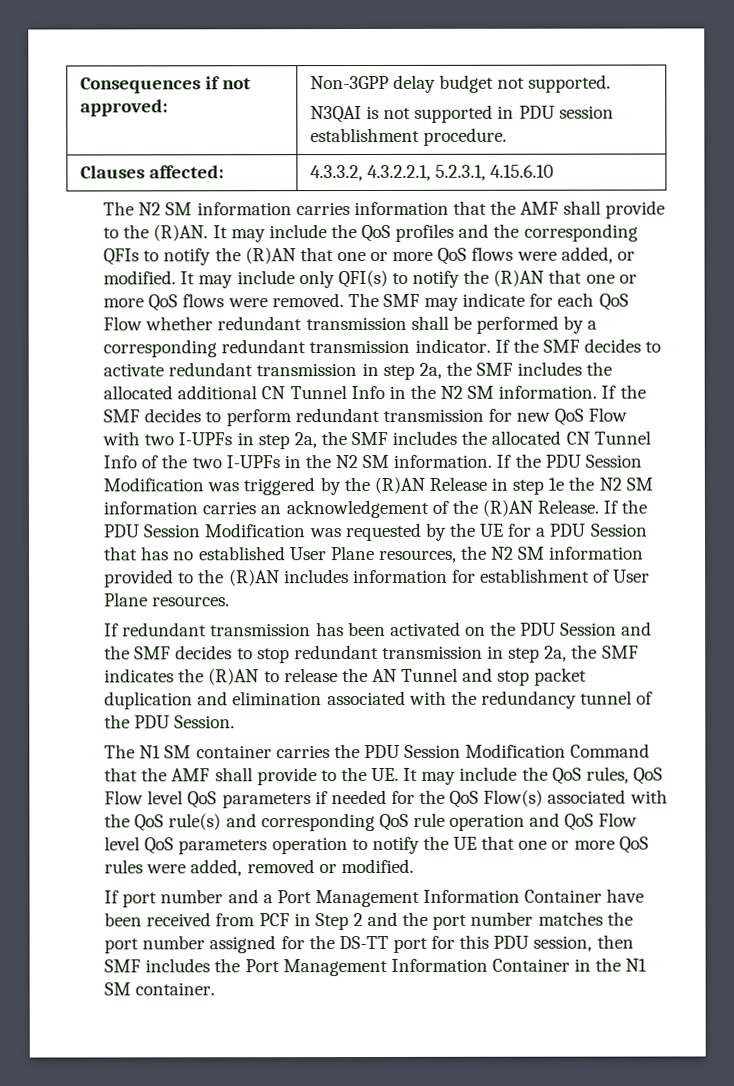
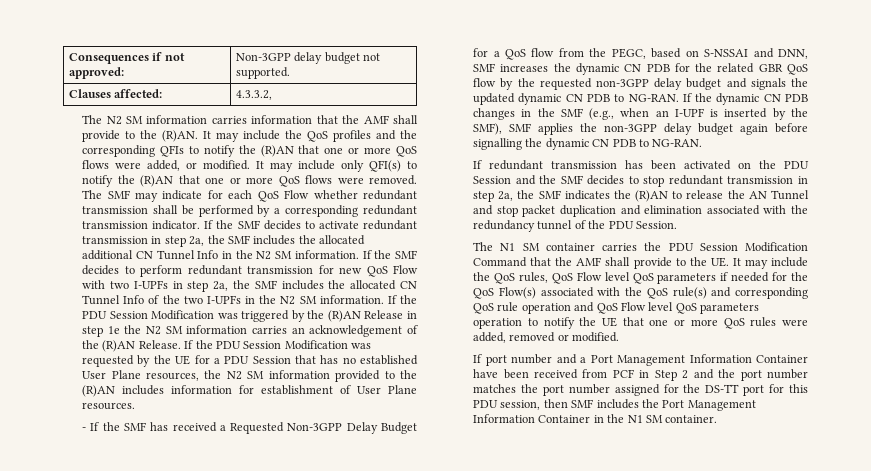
  Consequences if not approved: | Non-3GPP delay budget not supported.
- N3QAI is not supported in PDU session establishment procedure.
- Clauses affected: | 4.3.3.2, 4.3.2.2.1, 5.2.3.1, 4.15.6.10
+ Clauses affected: | 4.3.3.2,
+ - If the SMF has received a Requested Non-3GPP Delay Budget for a QoS flow from the PEGC, based on S-NSSAI and DNN, SMF increases the dynamic CN PDB for the related GBR QoS flow by the requested non-3GPP delay budget and signals the updated dynamic CN PDB to NG-RAN. If the dynamic CN PDB changes in the SMF (e.g., when an I-UPF is inserted by the SMF), SMF applies the non-3GPP delay budget again before signalling the dynamic CN PDB to NG-RAN.

